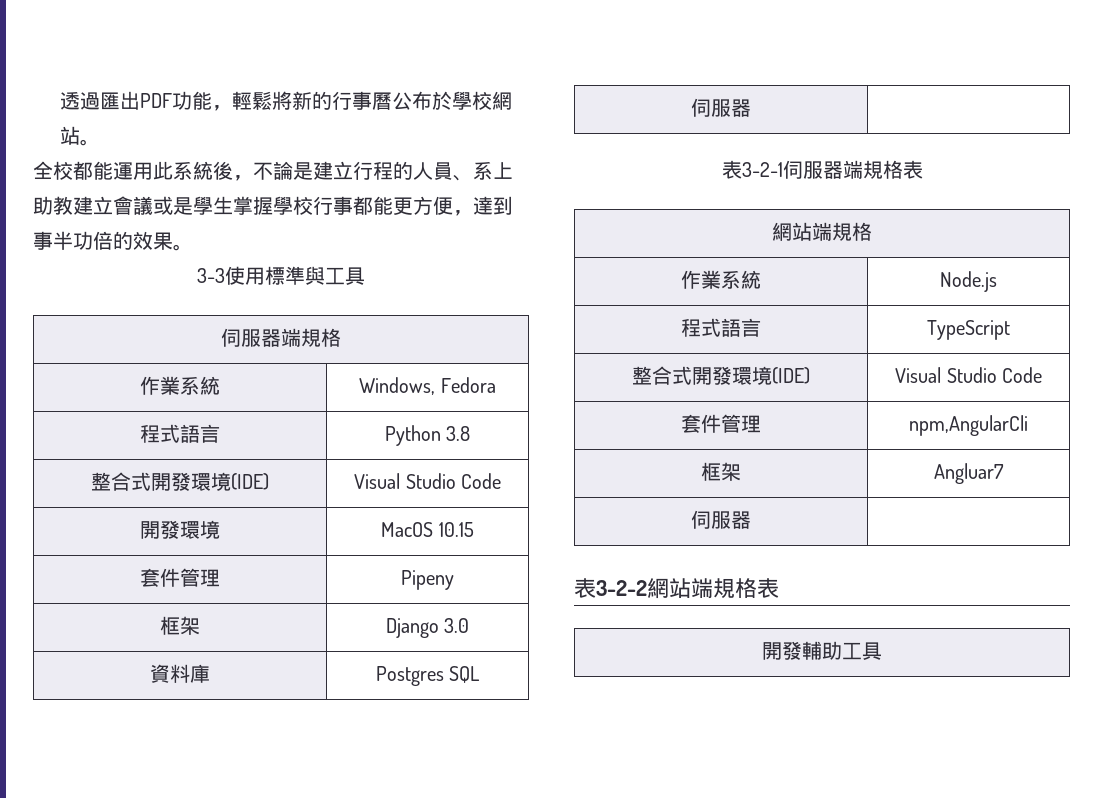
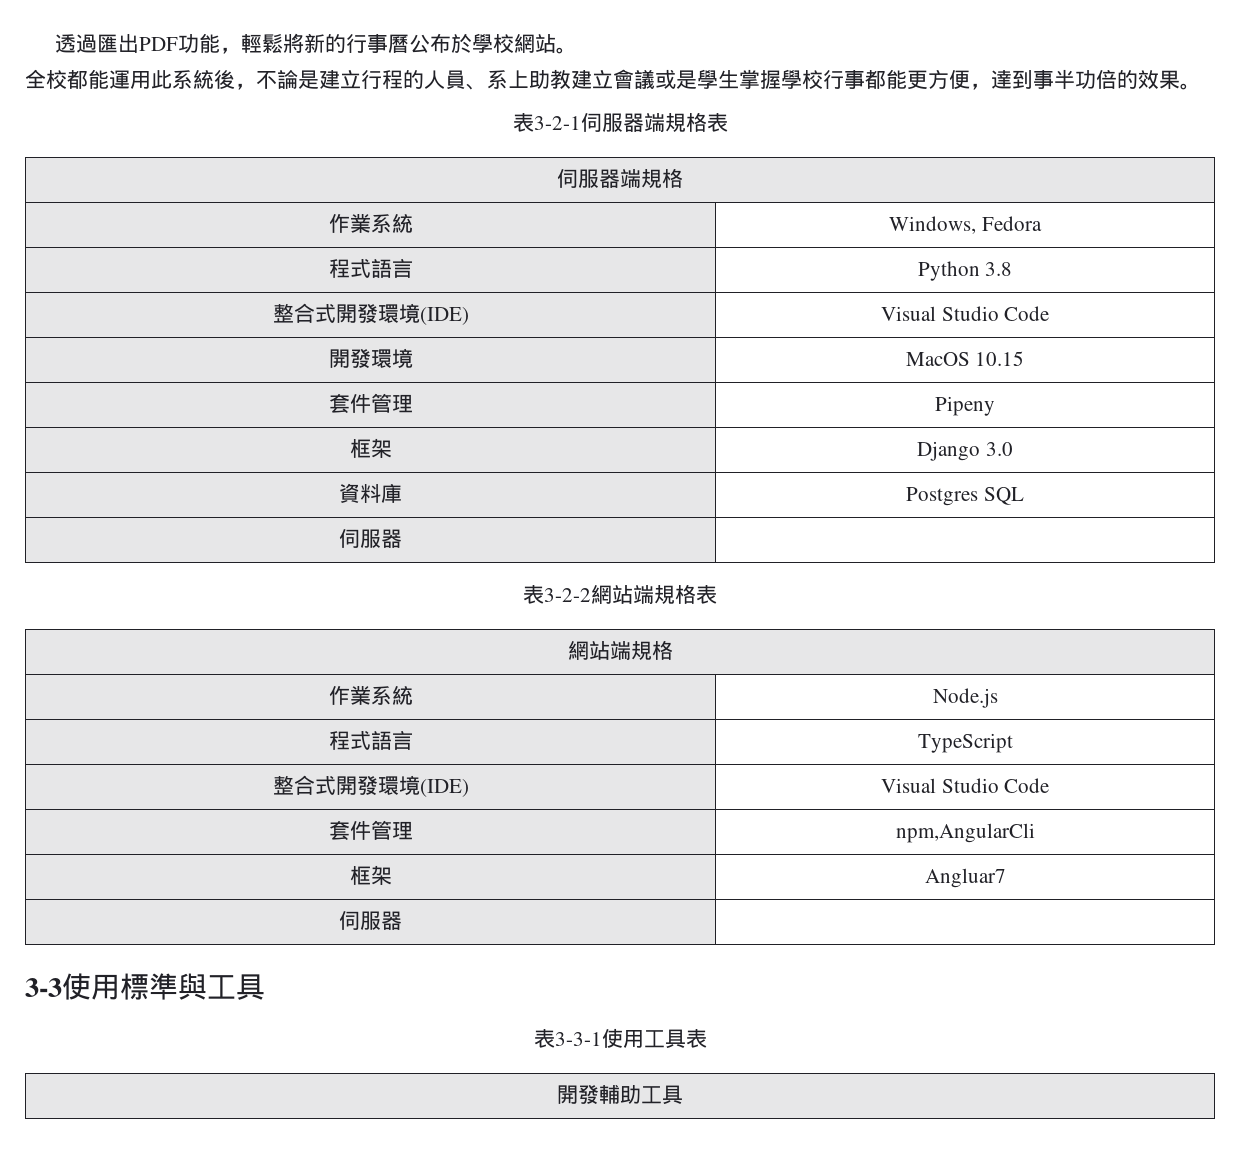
- 3-3使用標準與工具
+ 表3-2-1伺服器端規格表
- 表3-2-1伺服器端規格表
+ 表3-2-2網站端規格表
- 表3-2-2網站端規格表
+ 3-3使用標準與工具
+ 表3-3-1使用工具表

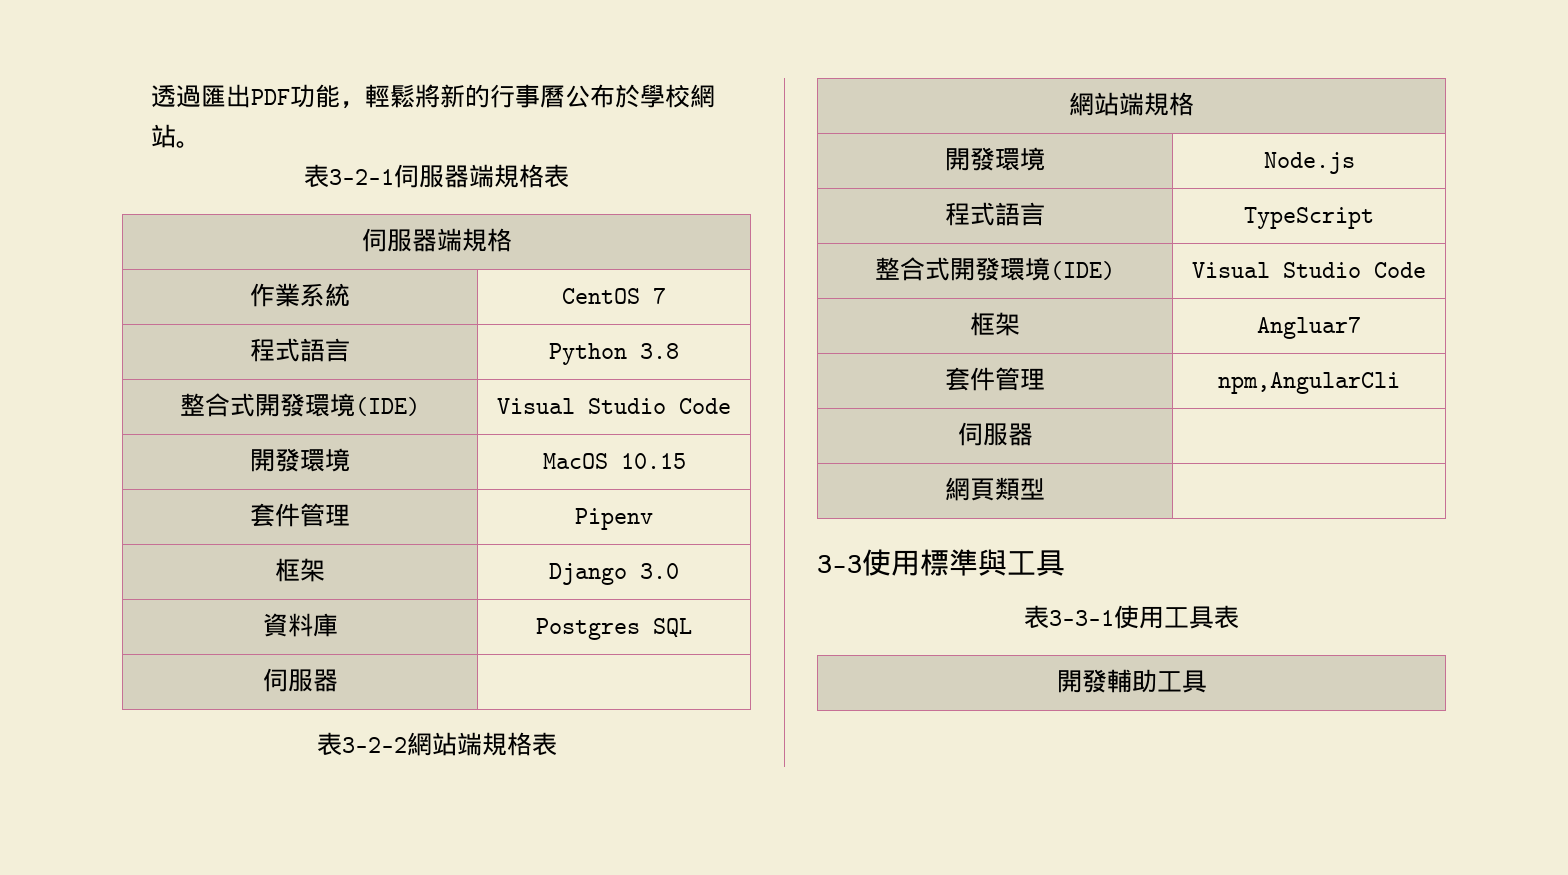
- 全校都能運用此系統後，不論是建立行程的人員、系上助教建立會議或是學生掌握學校行事都能更方便，達到事半功倍的效果。
- 作業系統 | Windows, Fedora
+ 作業系統 | CentOS 7
- 套件管理 | Pipeny
+ 套件管理 | Pipenv
- 作業系統 | Node.js
+ 開發環境 | Node.js
+ 框架 | Angluar7
  套件管理 | npm,AngularCli
- 框架 | Angluar7
  伺服器 |
+ 網頁類型 |

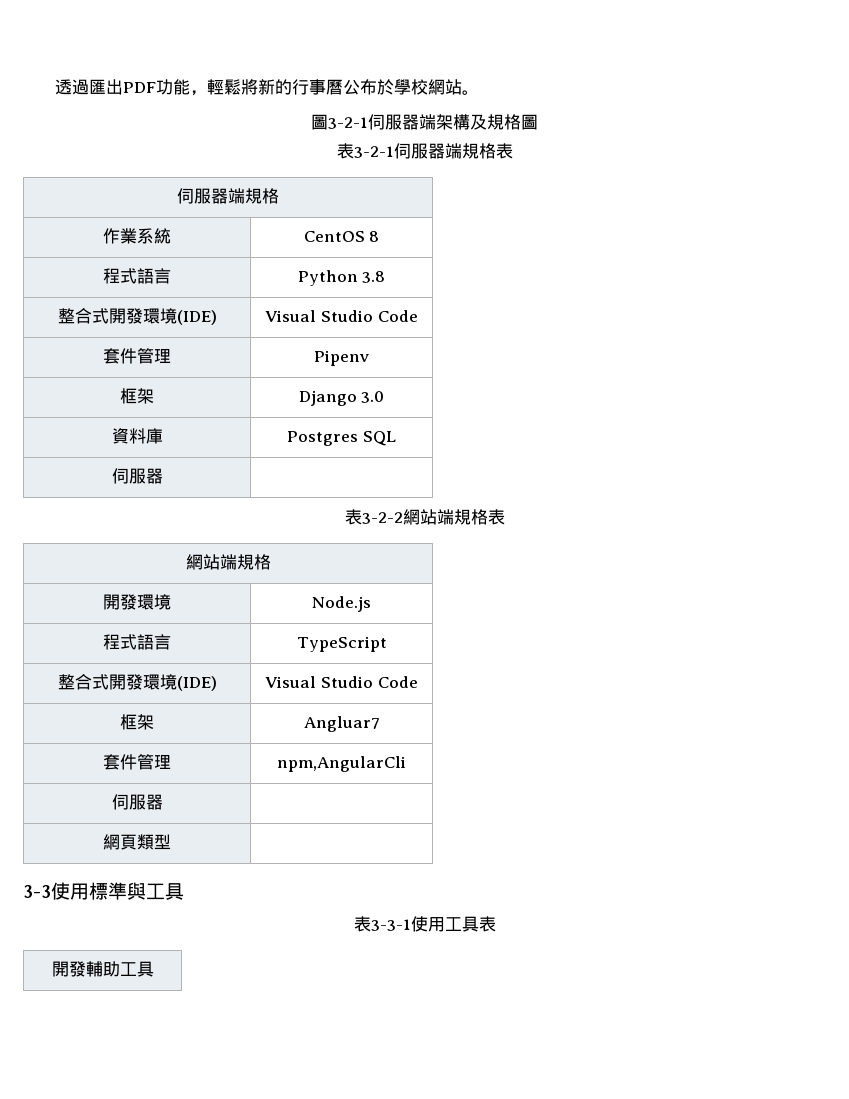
+ 圖3-2-1伺服器端架構及規格圖
- 作業系統 | CentOS 7
+ 作業系統 | CentOS 8
- 開發環境 | MacOS 10.15

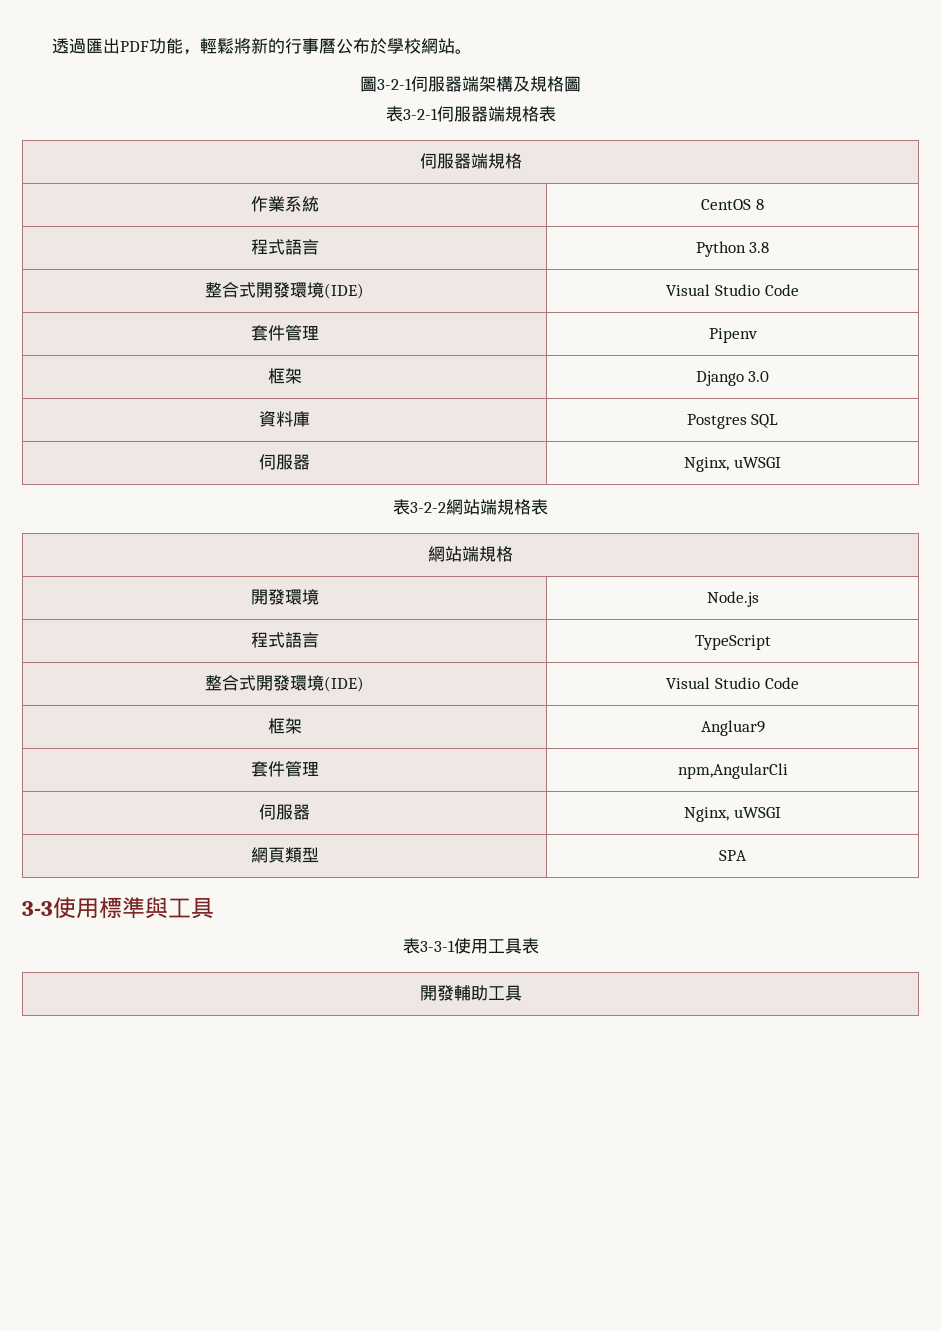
  資料庫 | Postgres SQL
- 伺服器 |
+ 伺服器 | Nginx, uWSGI
- 框架 | Angluar7
+ 框架 | Angluar9
  套件管理 | npm,AngularCli
- 伺服器 |
+ 伺服器 | Nginx, uWSGI
- 網頁類型 |
+ 網頁類型 | SPA

